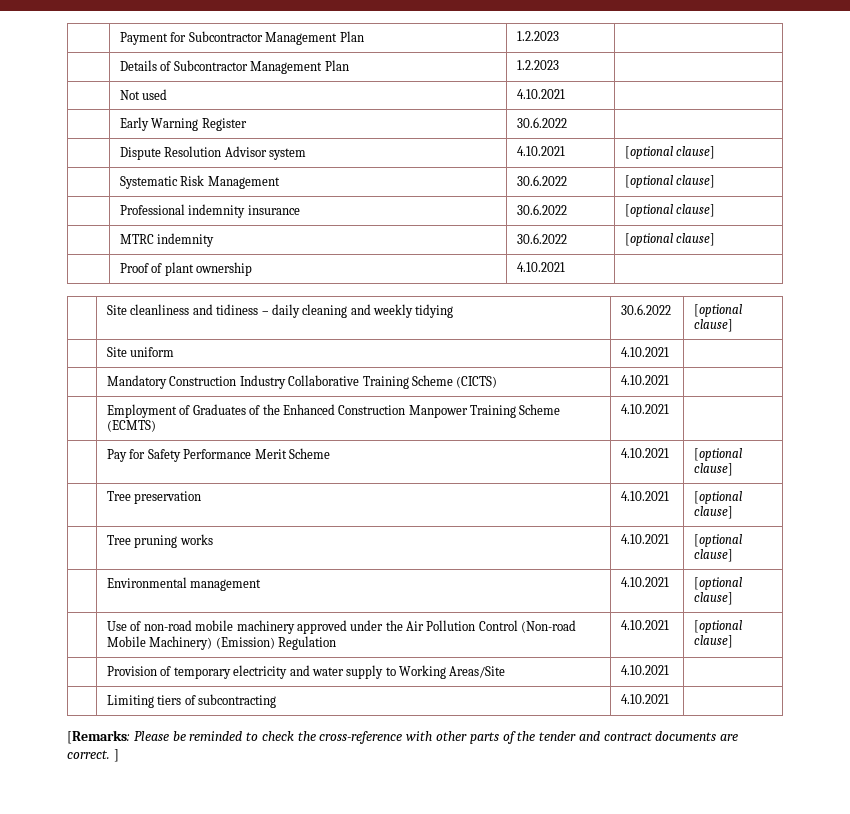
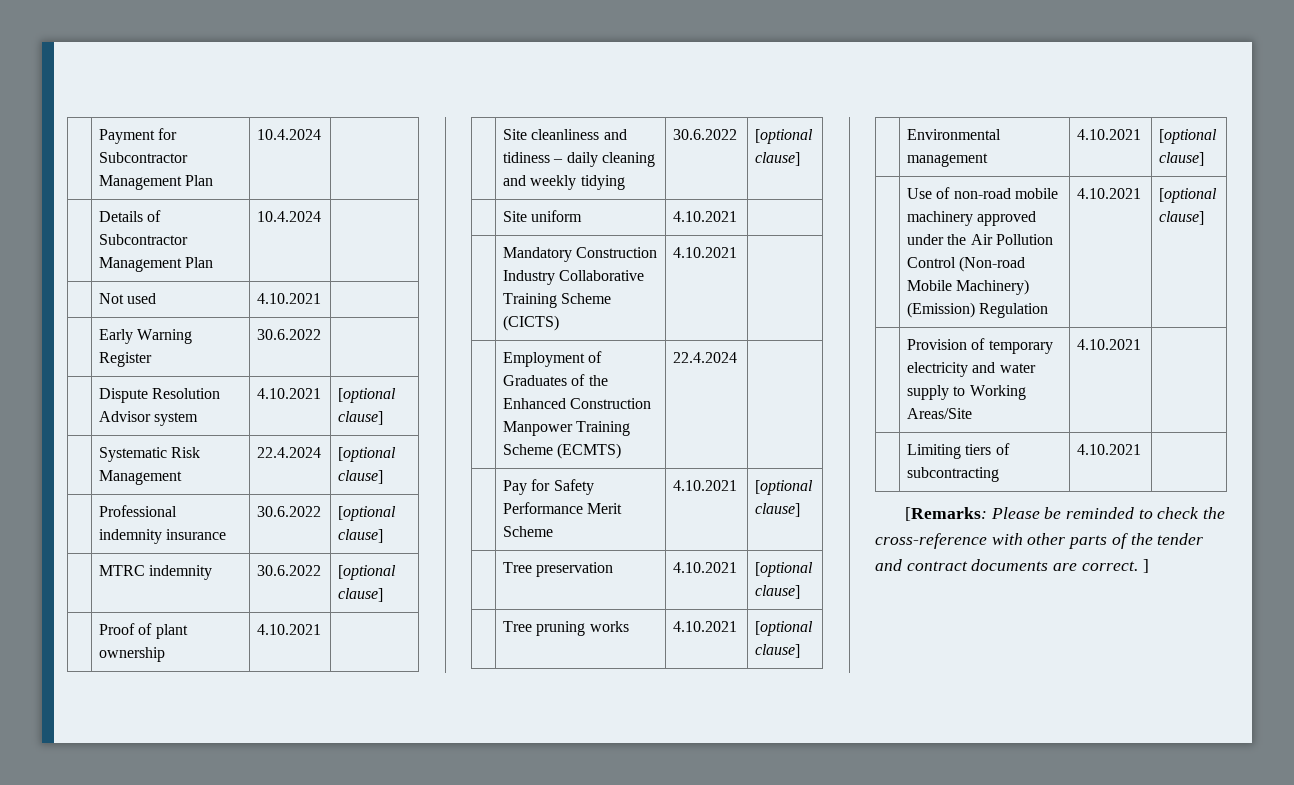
- | Payment for Subcontractor Management Plan | 1.2.2023 |
+ | Payment for Subcontractor Management Plan | 10.4.2024 |
- | Details of Subcontractor Management Plan | 1.2.2023 |
+ | Details of Subcontractor Management Plan | 10.4.2024 |
- | Systematic Risk Management | 30.6.2022 | [optional clause]
+ | Systematic Risk Management | 22.4.2024 | [optional clause]
- | Employment of Graduates of the Enhanced Construction Manpower Training Scheme (ECMTS) | 4.10.2021 |
+ | Employment of Graduates of the Enhanced Construction Manpower Training Scheme (ECMTS) | 22.4.2024 |

